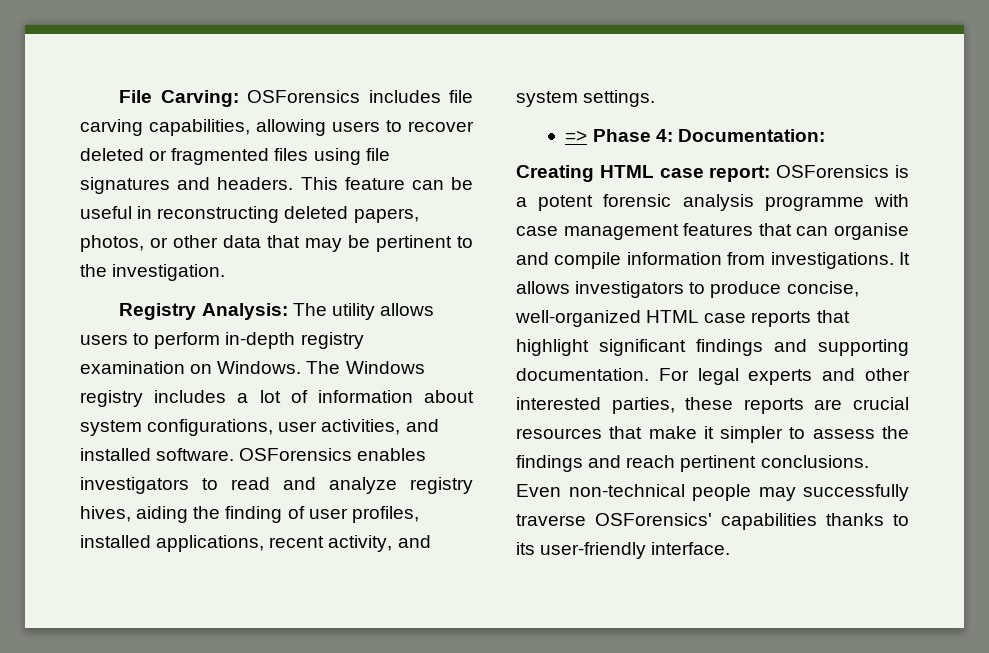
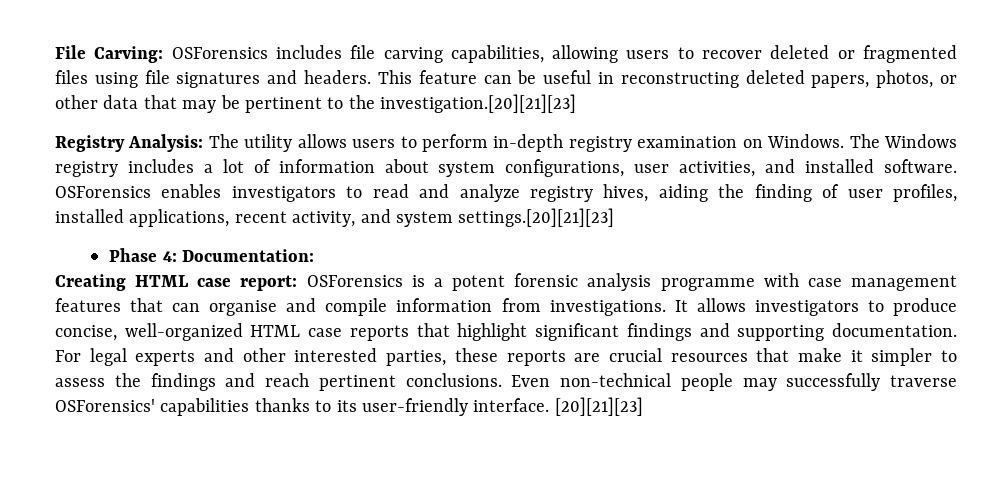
- This feature can be useful in reconstructing deleted papers, photos, or other data that may be pertinent to the investigation.
+ This feature can be useful in reconstructing deleted papers, photos, or other data that may be pertinent to the investigation.[20][21][23]
- OSForensics enables investigators to read and analyze registry hives, aiding the finding of user profiles, installed applications, recent activity, and system settings.
- => Phase 4: Documentation:
+ OSForensics enables investigators to read and analyze registry hives, aiding the finding of user profiles, installed applications, recent activity, and system settings.[20][21][23]
+ Phase 4: Documentation:
+ [20][21][23]

